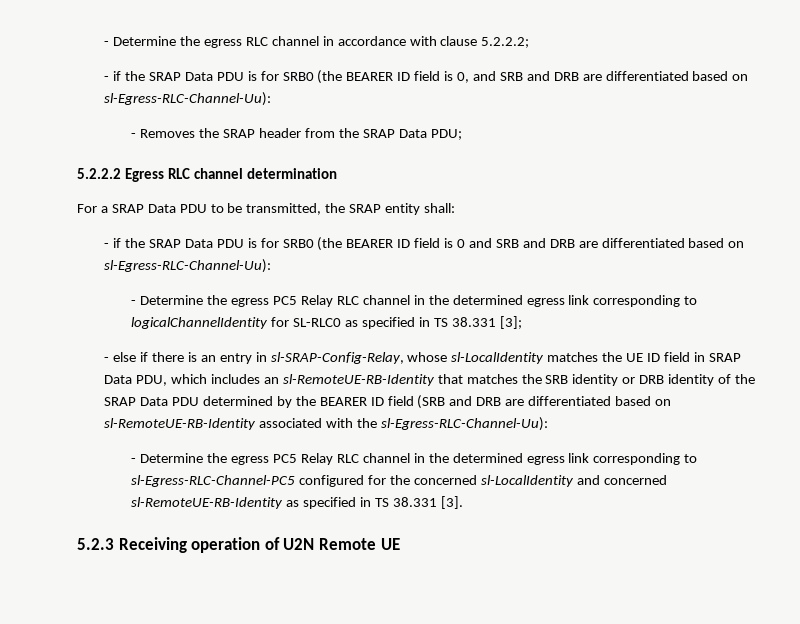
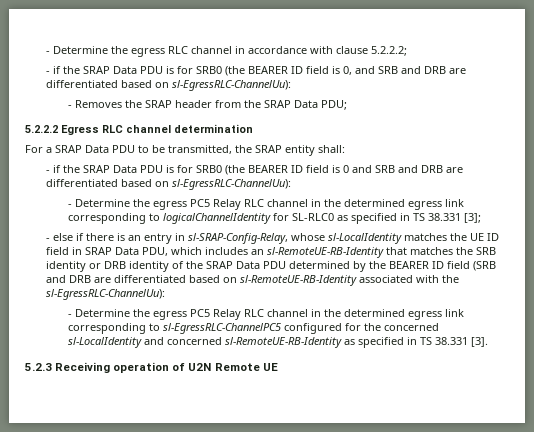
- - if the SRAP Data PDU is for SRB0 (the BEARER ID field is 0, and SRB and DRB are differentiated based on sl-Egress-RLC-Channel-Uu):
+ - if the SRAP Data PDU is for SRB0 (the BEARER ID field is 0, and SRB and DRB are differentiated based on sl-EgressRLC-ChannelUu):
- - if the SRAP Data PDU is for SRB0 (the BEARER ID field is 0 and SRB and DRB are differentiated based on sl-Egress-RLC-Channel-Uu):
+ - if the SRAP Data PDU is for SRB0 (the BEARER ID field is 0 and SRB and DRB are differentiated based on sl-EgressRLC-ChannelUu):
- - else if there is an entry in sl-SRAP-Config-Relay, whose sl-LocalIdentity matches the UE ID field in SRAP Data PDU, which includes an sl-RemoteUE-RB-Identity that matches the SRB identity or DRB identity of the SRAP Data PDU determined by the BEARER ID field (SRB and DRB are differentiated based on sl-RemoteUE-RB-Identity associated with the sl-Egress-RLC-Channel-Uu):
+ - else if there is an entry in sl-SRAP-Config-Relay, whose sl-LocalIdentity matches the UE ID field in SRAP Data PDU, which includes an sl-RemoteUE-RB-Identity that matches the SRB identity or DRB identity of the SRAP Data PDU determined by the BEARER ID field (SRB and DRB are differentiated based on sl-RemoteUE-RB-Identity associated with the sl-EgressRLC-ChannelUu):
- - Determine the egress PC5 Relay RLC channel in the determined egress link corresponding to sl-Egress-RLC-Channel-PC5 configured for the concerned sl-LocalIdentity and concerned sl-RemoteUE-RB-Identity as specified in TS 38.331 [3].
+ - Determine the egress PC5 Relay RLC channel in the determined egress link corresponding to sl-EgressRLC-ChannelPC5 configured for the concerned sl-LocalIdentity and concerned sl-RemoteUE-RB-Identity as specified in TS 38.331 [3].

